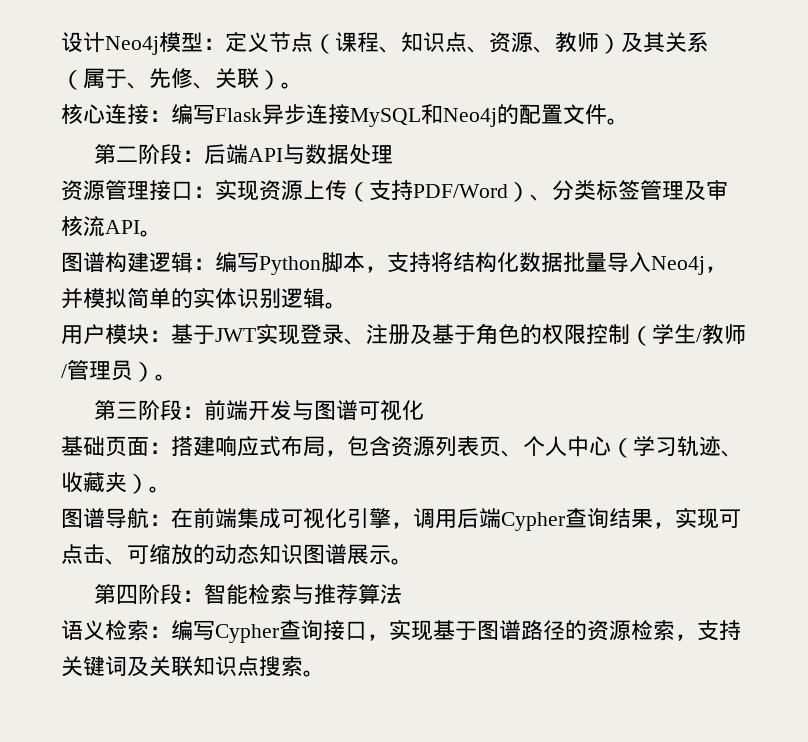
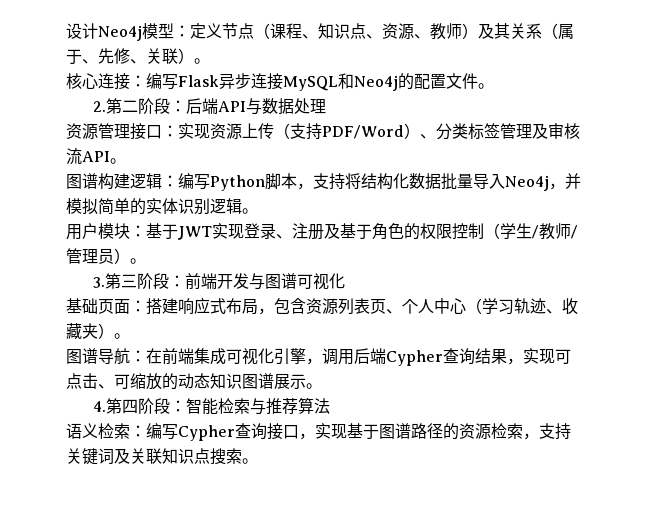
- 第二阶段：后端API与数据处理
+ 2.第二阶段：后端API与数据处理
- 第三阶段：前端开发与图谱可视化
+ 3.第三阶段：前端开发与图谱可视化
- 第四阶段：智能检索与推荐算法
+ 4.第四阶段：智能检索与推荐算法

